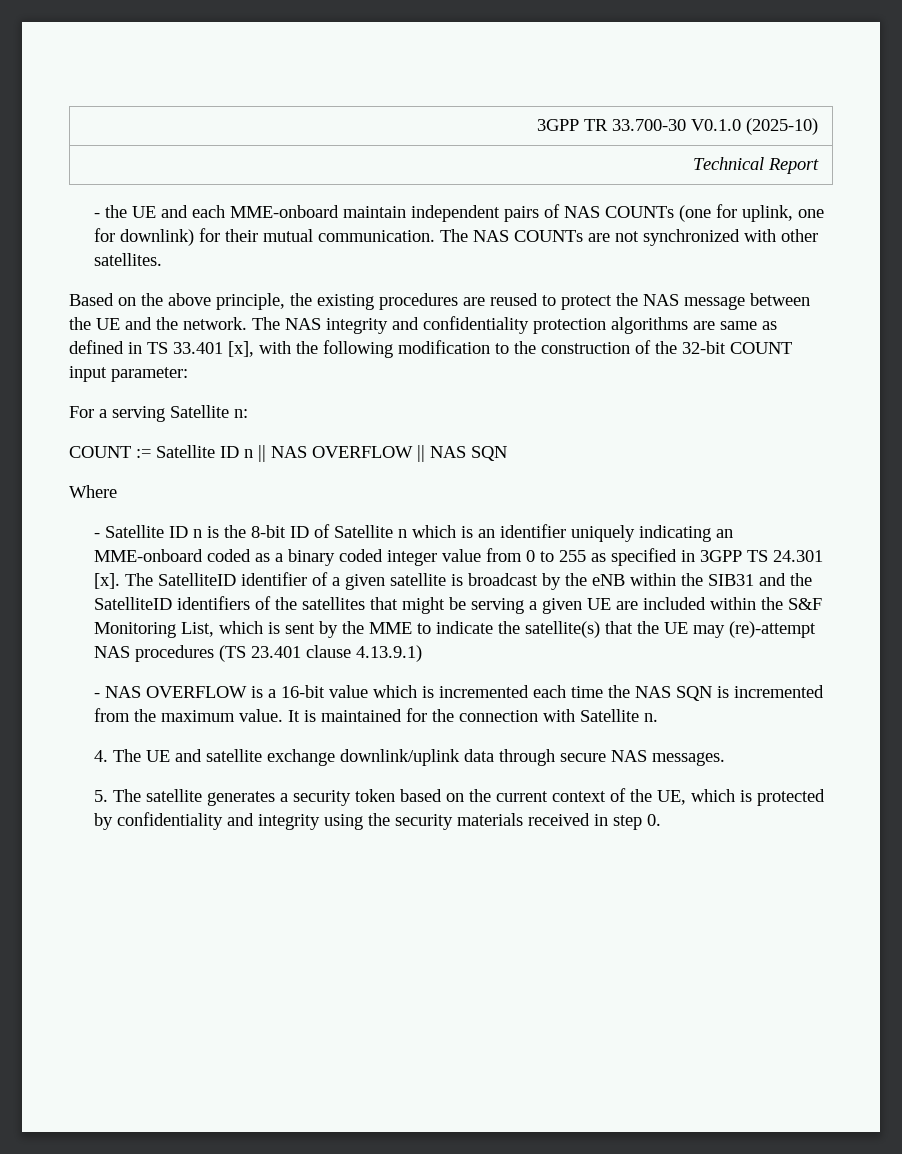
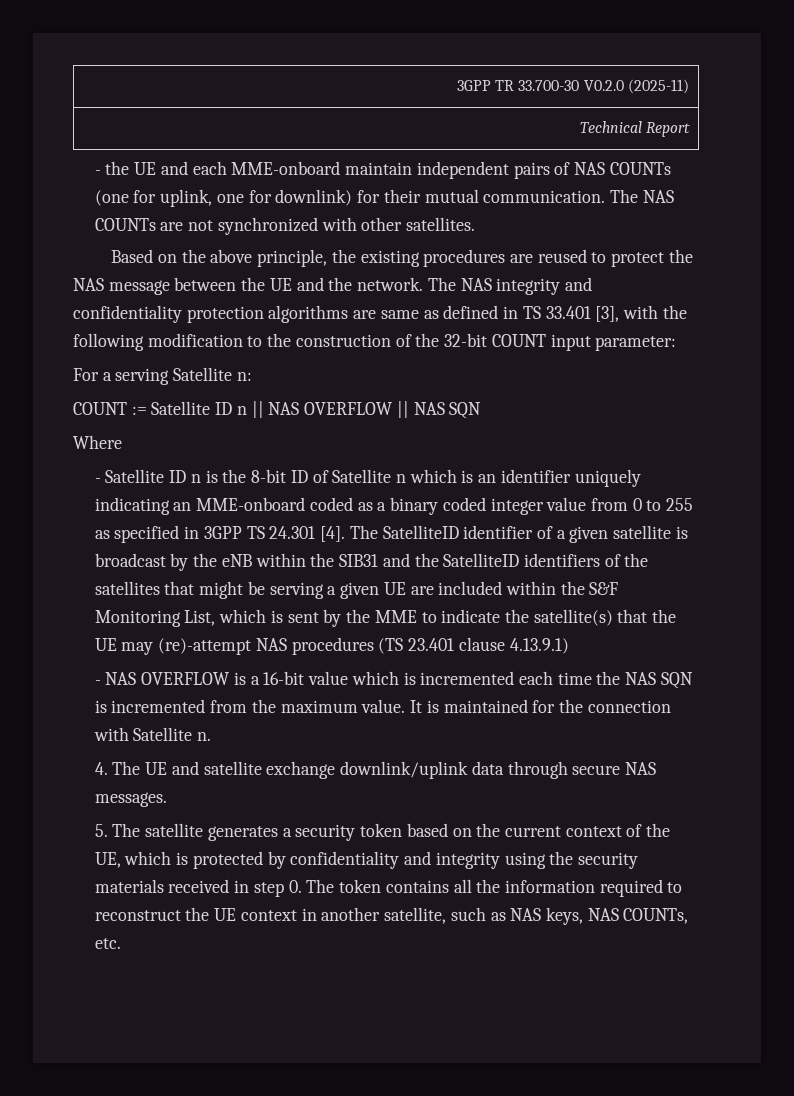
- 3GPP TR 33.700-30 V0.1.0 (2025-10)
+ 3GPP TR 33.700-30 V0.2.0 (2025-11)
- The NAS integrity and confidentiality protection algorithms are same as defined in TS 33.401 [x], with the following modification to the construction of the 32-bit COUNT input parameter:
+ The NAS integrity and confidentiality protection algorithms are same as defined in TS 33.401 [3], with the following modification to the construction of the 32-bit COUNT input parameter:
- - Satellite ID n is the 8-bit ID of Satellite n which is an identifier uniquely indicating an MME-onboard coded as a binary coded integer value from 0 to 255 as specified in 3GPP TS 24.301 [x].
+ - Satellite ID n is the 8-bit ID of Satellite n which is an identifier uniquely indicating an MME-onboard coded as a binary coded integer value from 0 to 255 as specified in 3GPP TS 24.301 [4].
- 5. The satellite generates a security token based on the current context of the UE, which is protected by confidentiality and integrity using the security materials received in step 0.
+ 5. The satellite generates a security token based on the current context of the UE, which is protected by confidentiality and integrity using the security materials received in step 0. The token contains all the information required to reconstruct the UE context in another satellite, such as NAS keys, NAS COUNTs, etc.

